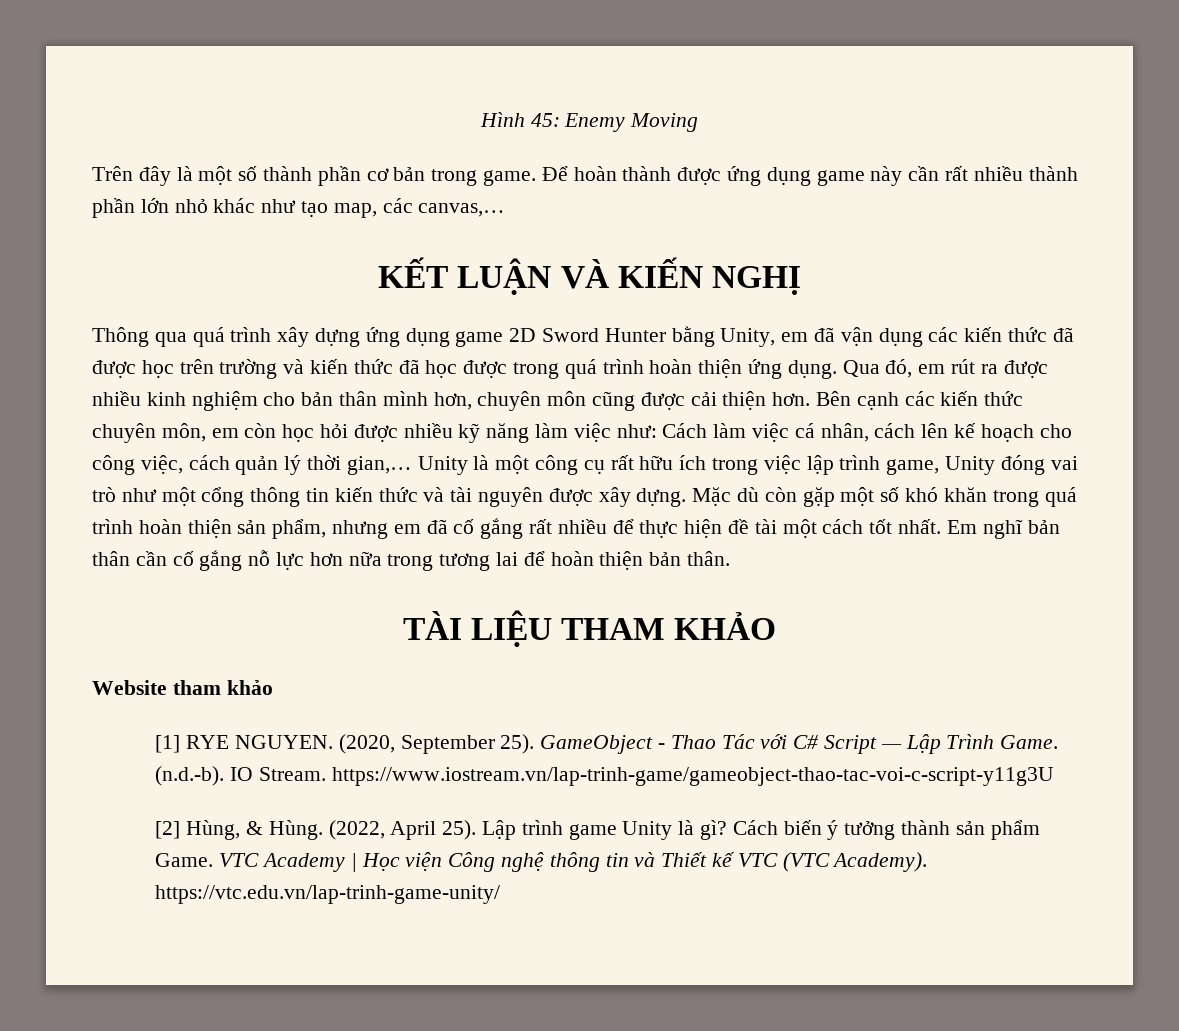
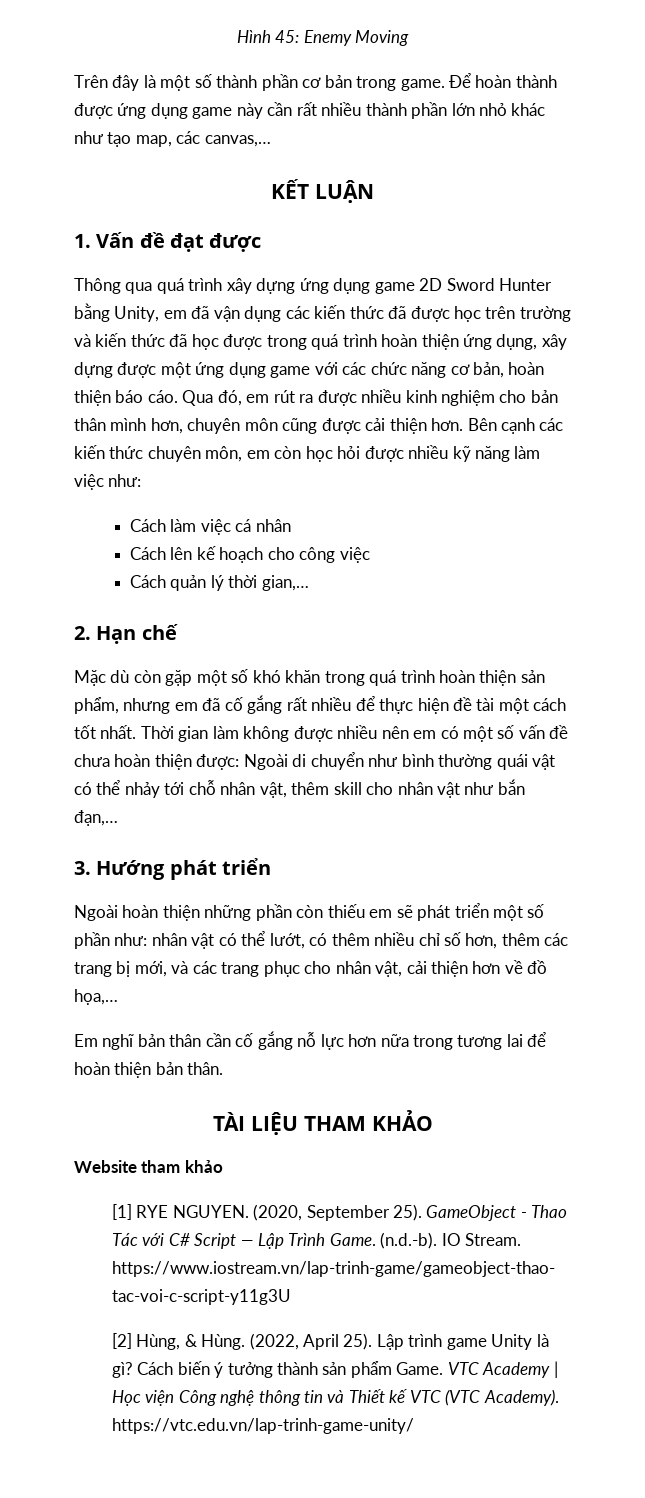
- KẾT LUẬN VÀ KIẾN NGHỊ
+ KẾT LUẬN
+ 1. Vấn đề đạt được
- Thông qua quá trình xây dựng ứng dụng game 2D Sword Hunter bằng Unity, em đã vận dụng các kiến thức đã được học trên trường và kiến thức đã học được trong quá trình hoàn thiện ứng dụng.
+ Thông qua quá trình xây dựng ứng dụng game 2D Sword Hunter bằng Unity, em đã vận dụng các kiến thức đã được học trên trường và kiến thức đã học được trong quá trình hoàn thiện ứng dụng, xây dựng được một ứng dụng game với các chức năng cơ bản, hoàn thiện báo cáo.
- Bên cạnh các kiến thức chuyên môn, em còn học hỏi được nhiều kỹ năng làm việc như: Cách làm việc cá nhân, cách lên kế hoạch cho công việc, cách quản lý thời gian,… Unity là một công cụ rất hữu ích trong việc lập trình game, Unity đóng vai trò như một cổng thông tin kiến thức và tài nguyên được xây dựng. Mặc dù còn gặp một số khó khăn trong quá trình hoàn thiện sản phẩm, nhưng em đã cố gắng rất nhiều để thực hiện đề tài một cách tốt nhất. Em nghĩ bản thân cần cố gắng nỗ lực hơn nữa trong tương lai để hoàn thiện bản thân.
+ Bên cạnh các kiến thức chuyên môn, em còn học hỏi được nhiều kỹ năng làm việc như:
+ Cách làm việc cá nhân
+ Cách lên kế hoạch cho công việc
+ Cách quản lý thời gian,…
+ 2. Hạn chế
+ Mặc dù còn gặp một số khó khăn trong quá trình hoàn thiện sản phẩm, nhưng em đã cố gắng rất nhiều để thực hiện đề tài một cách tốt nhất. Thời gian làm không được nhiều nên em có một số vấn đề chưa hoàn thiện được: Ngoài di chuyển như bình thường quái vật có thể nhảy tới chỗ nhân vật, thêm skill cho nhân vật như bắn đạn,…
+ 3. Hướng phát triển
+ Ngoài hoàn thiện những phần còn thiếu em sẽ phát triển một số phần như: nhân vật có thể lướt, có thêm nhiều chỉ số hơn, thêm các trang bị mới, và các trang phục cho nhân vật, cải thiện hơn về đồ họa,…
+ Em nghĩ bản thân cần cố gắng nỗ lực hơn nữa trong tương lai để hoàn thiện bản thân.

